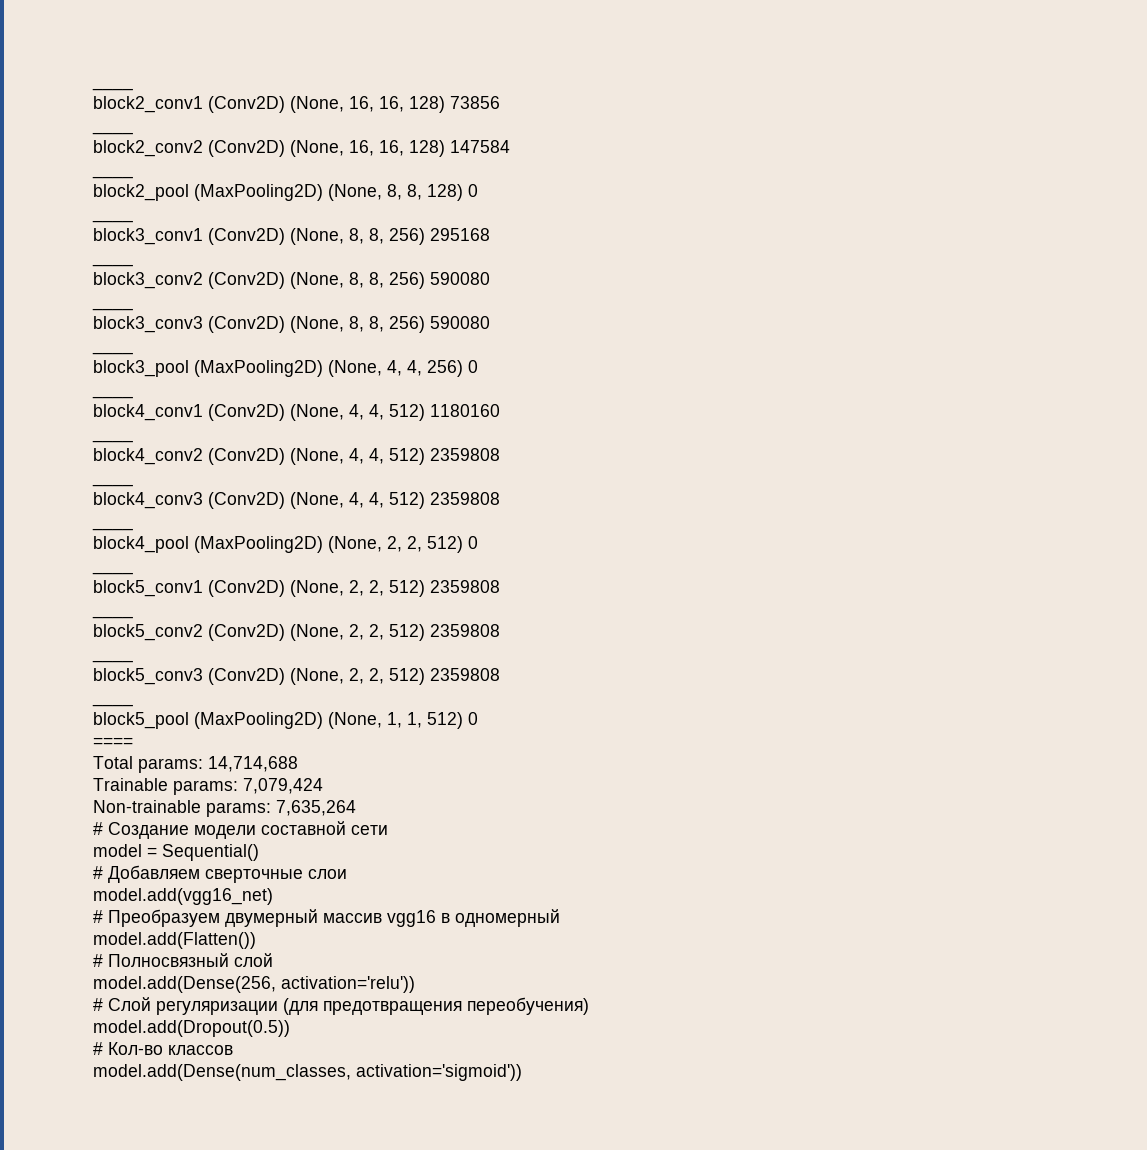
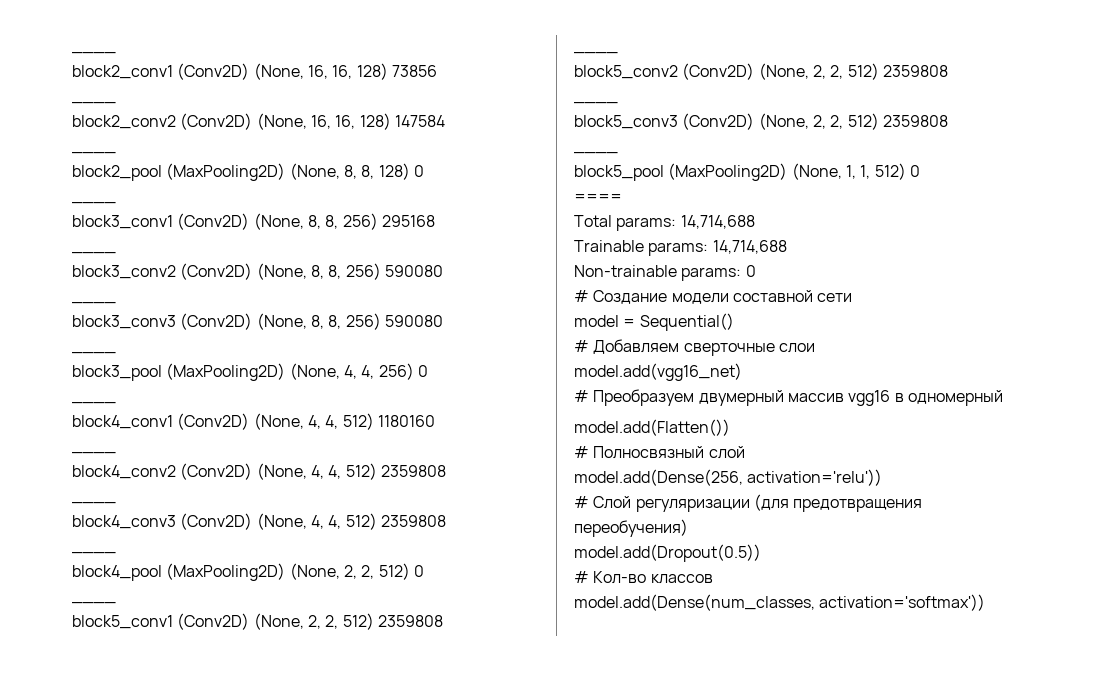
- Trainable params: 7,079,424
+ Trainable params: 14,714,688
- Non-trainable params: 7,635,264
+ Non-trainable params: 0
- model.add(Dense(num_classes, activation='sigmoid'))
+ model.add(Dense(num_classes, activation='softmax'))

